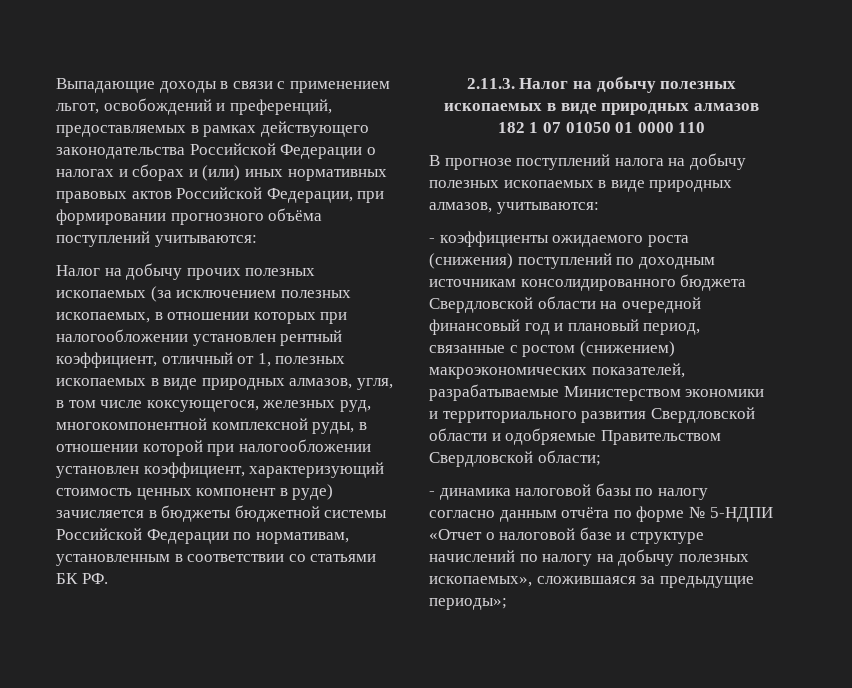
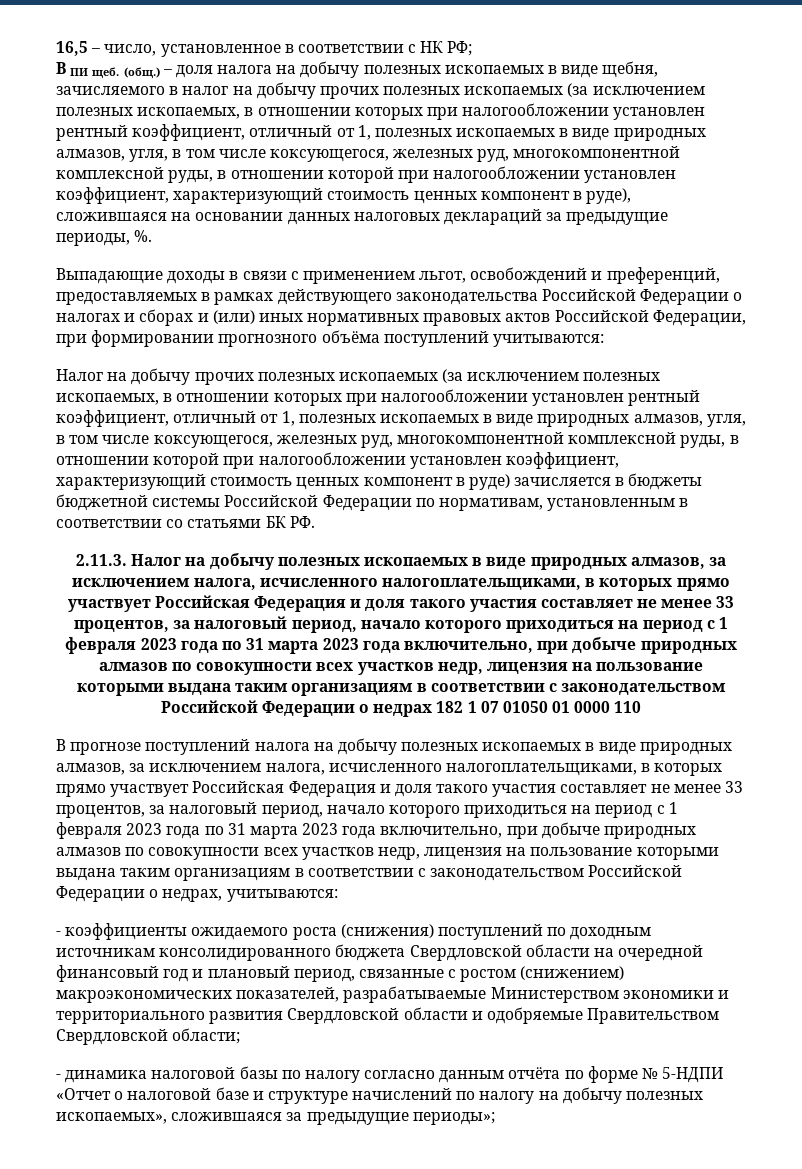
+ 16,5 – число, установленное в соответствии с НК РФ;
+ B ПИ щеб. (общ.) – доля налога на добычу полезных ископаемых в виде щебня, зачисляемого в налог на добычу прочих полезных ископаемых (за исключением полезных ископаемых, в отношении которых при налогообложении установлен рентный коэффициент, отличный от 1, полезных ископаемых в виде природных алмазов, угля, в том числе коксующегося, железных руд, многокомпонентной комплексной руды, в отношении которой при налогообложении установлен коэффициент, характеризующий стоимость ценных компонент в руде), сложившаяся на основании данных налоговых деклараций за предыдущие периоды, %.
- 2.11.3. Налог на добычу полезных ископаемых в виде природных алмазов 182 1 07 01050 01 0000 110
+ 2.11.3. Налог на добычу полезных ископаемых в виде природных алмазов, за исключением налога, исчисленного налогоплательщиками, в которых прямо участвует Российская Федерация и доля такого участия составляет не менее 33 процентов, за налоговый период, начало которого приходиться на период с 1 февраля 2023 года по 31 марта 2023 года включительно, при добыче природных алмазов по совокупности всех участков недр, лицензия на пользование которыми выдана таким организациям в соответствии с законодательством Российской Федерации о недрах 182 1 07 01050 01 0000 110
- В прогнозе поступлений налога на добычу полезных ископаемых в виде природных алмазов, учитываются:
+ В прогнозе поступлений налога на добычу полезных ископаемых в виде природных алмазов, за исключением налога, исчисленного налогоплательщиками, в которых прямо участвует Российская Федерация и доля такого участия составляет не менее 33 процентов, за налоговый период, начало которого приходиться на период с 1 февраля 2023 года по 31 марта 2023 года включительно, при добыче природных алмазов по совокупности всех участков недр, лицензия на пользование которыми выдана таким организациям в соответствии с законодательством Российской Федерации о недрах, учитываются:

